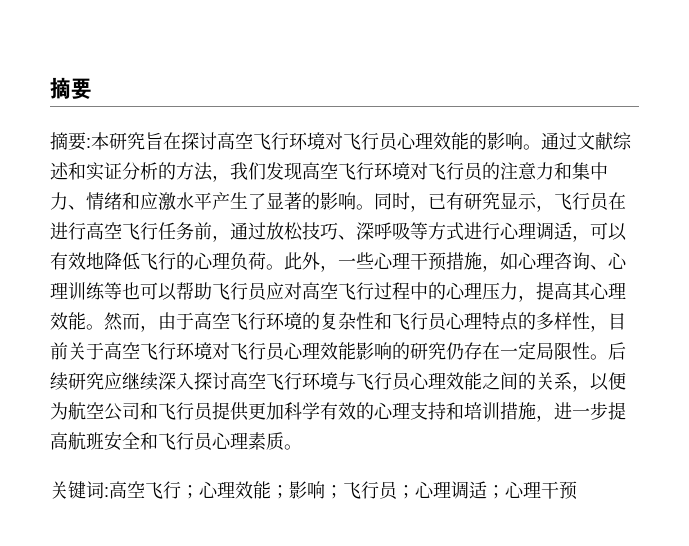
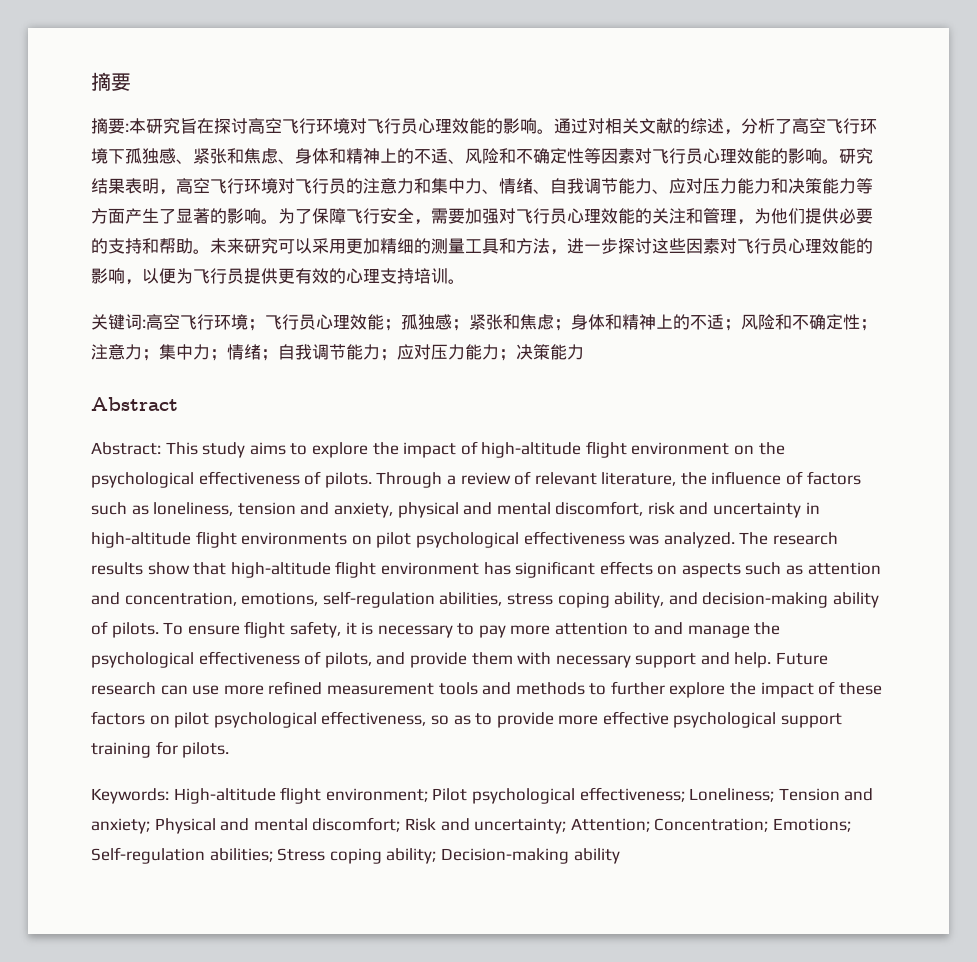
- 通过文献综述和实证分析的方法，我们发现高空飞行环境对飞行员的注意力和集中力、情绪和应激水平产生了显著的影响。
+ 通过对相关文献的综述，分析了高空飞行环境下孤独感、紧张和焦虑、身体和精神上的不适、风险和不确定性等因素对飞行员心理效能的影响。研究结果表明，高空飞行环境对飞行员的注意力和集中力、情绪、自我调节能力、应对压力能力和决策能力等方面产生了显著的影响。
- 同时，已有研究显示，飞行员在进行高空飞行任务前，通过放松技巧、深呼吸等方式进行心理调适，可以有效地降低飞行的心理负荷。此外，一些心理干预措施，如心理咨询、心理训练等也可以帮助飞行员应对高空飞行过程中的心理压力，提高其心理效能。然而，由于高空飞行环境的复杂性和飞行员心理特点的多样性，目前关于高空飞行环境对飞行员心理效能影响的研究仍存在一定局限性。后续研究应继续深入探讨高空飞行环境与飞行员心理效能之间的关系，以便为航空公司和飞行员提供更加科学有效的心理支持和培训措施，进一步提高航班安全和飞行员心理素质。
+ 为了保障飞行安全，需要加强对飞行员心理效能的关注和管理，为他们提供必要的支持和帮助。未来研究可以采用更加精细的测量工具和方法，进一步探讨这些因素对飞行员心理效能的影响，以便为飞行员提供更有效的心理支持培训。
- 关键词:高空飞行；心理效能；影响；飞行员；心理调适；心理干预
+ 关键词:高空飞行环境；飞行员心理效能；孤独感；紧张和焦虑；身体和精神上的不适；风险和不确定性；注意力；集中力；情绪；自我调节能力；应对压力能力；决策能力
+ Abstract
+ Abstract: This study aims to explore the impact of high-altitude flight environment on the psychological effectiveness of pilots. Through a review of relevant literature, the influence of factors such as loneliness, tension and anxiety, physical and mental discomfort, risk and uncertainty in high-altitude flight environments on pilot psychological effectiveness was analyzed. The research results show that high-altitude flight environment has significant effects on aspects such as attention and concentration, emotions, self-regulation abilities, stress coping ability, and decision-making ability of pilots. To ensure flight safety, it is necessary to pay more attention to and manage the psychological effectiveness of pilots, and provide them with necessary support and help. Future research can use more refined measurement tools and methods to further explore the impact of these factors on pilot psychological effectiveness, so as to provide more effective psychological support training for pilots.
+ Keywords: High-altitude flight environment; Pilot psychological effectiveness; Loneliness; Tension and anxiety; Physical and mental discomfort; Risk and uncertainty; Attention; Concentration; Emotions; Self-regulation abilities; Stress coping ability; Decision-making ability

